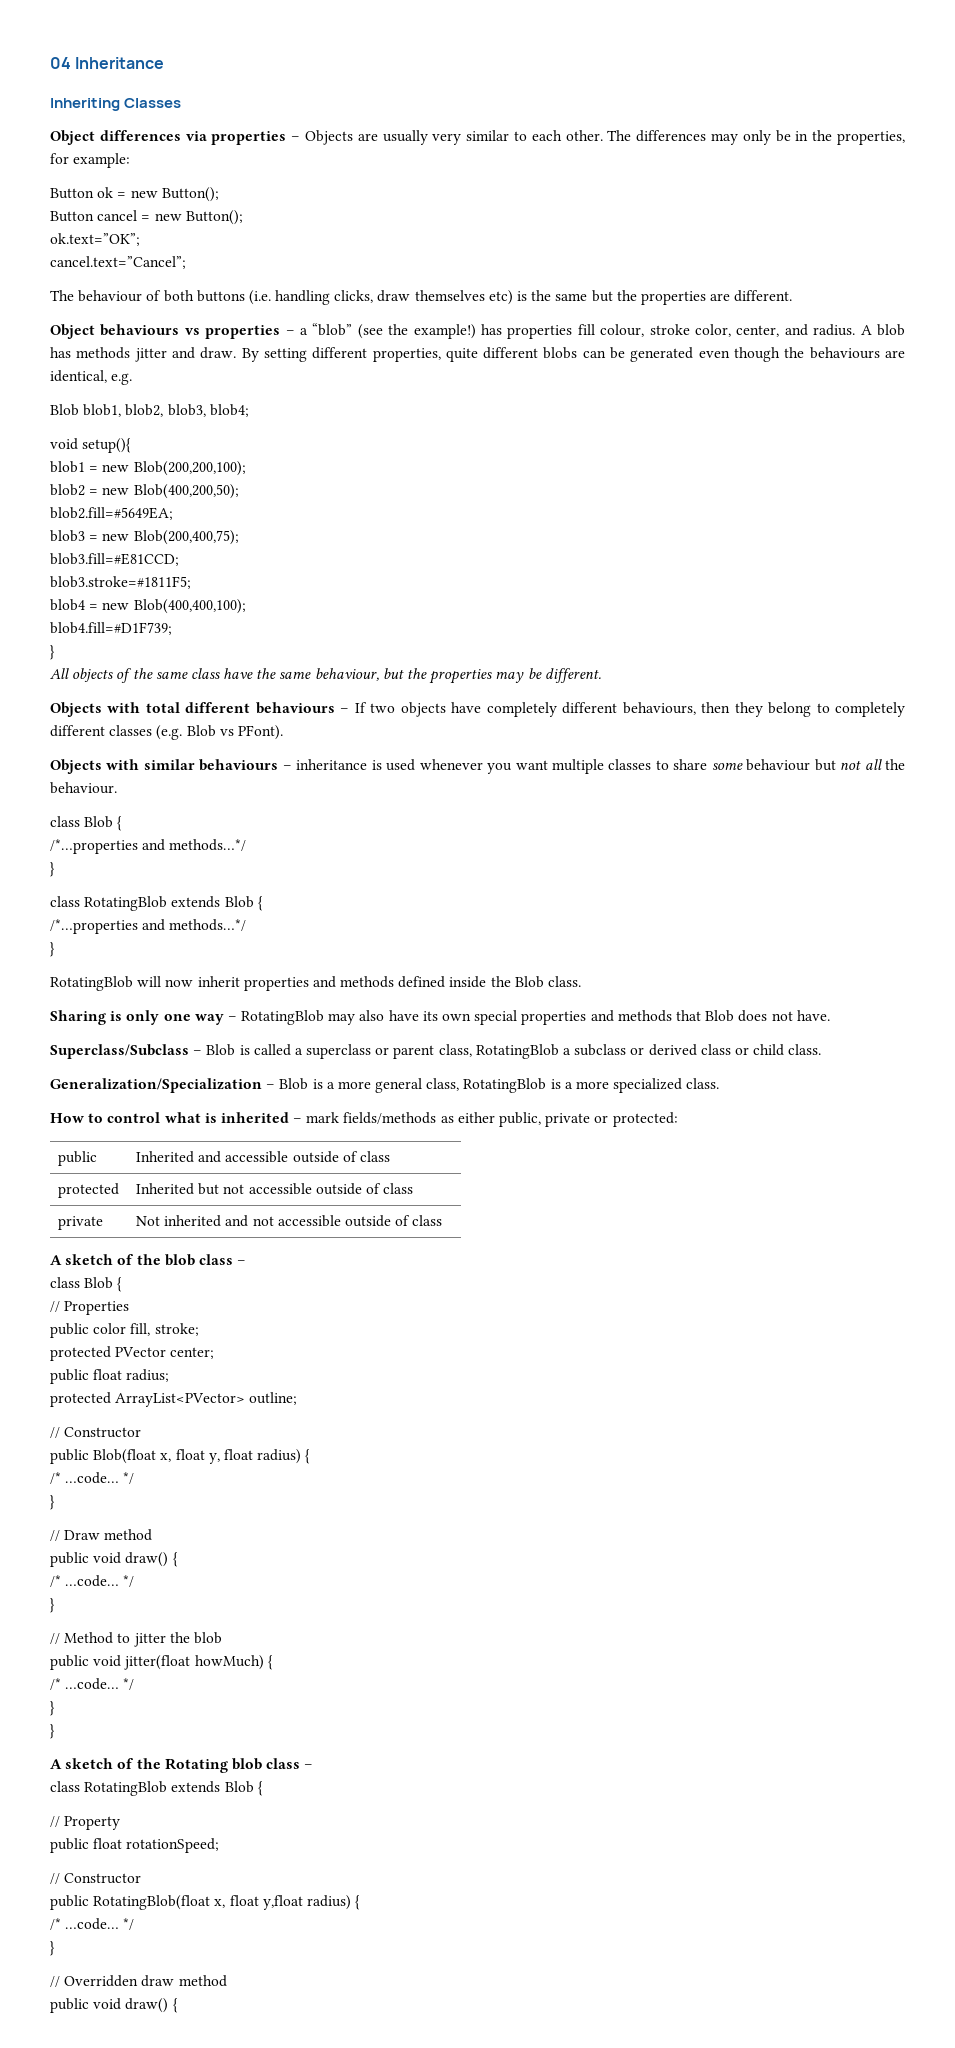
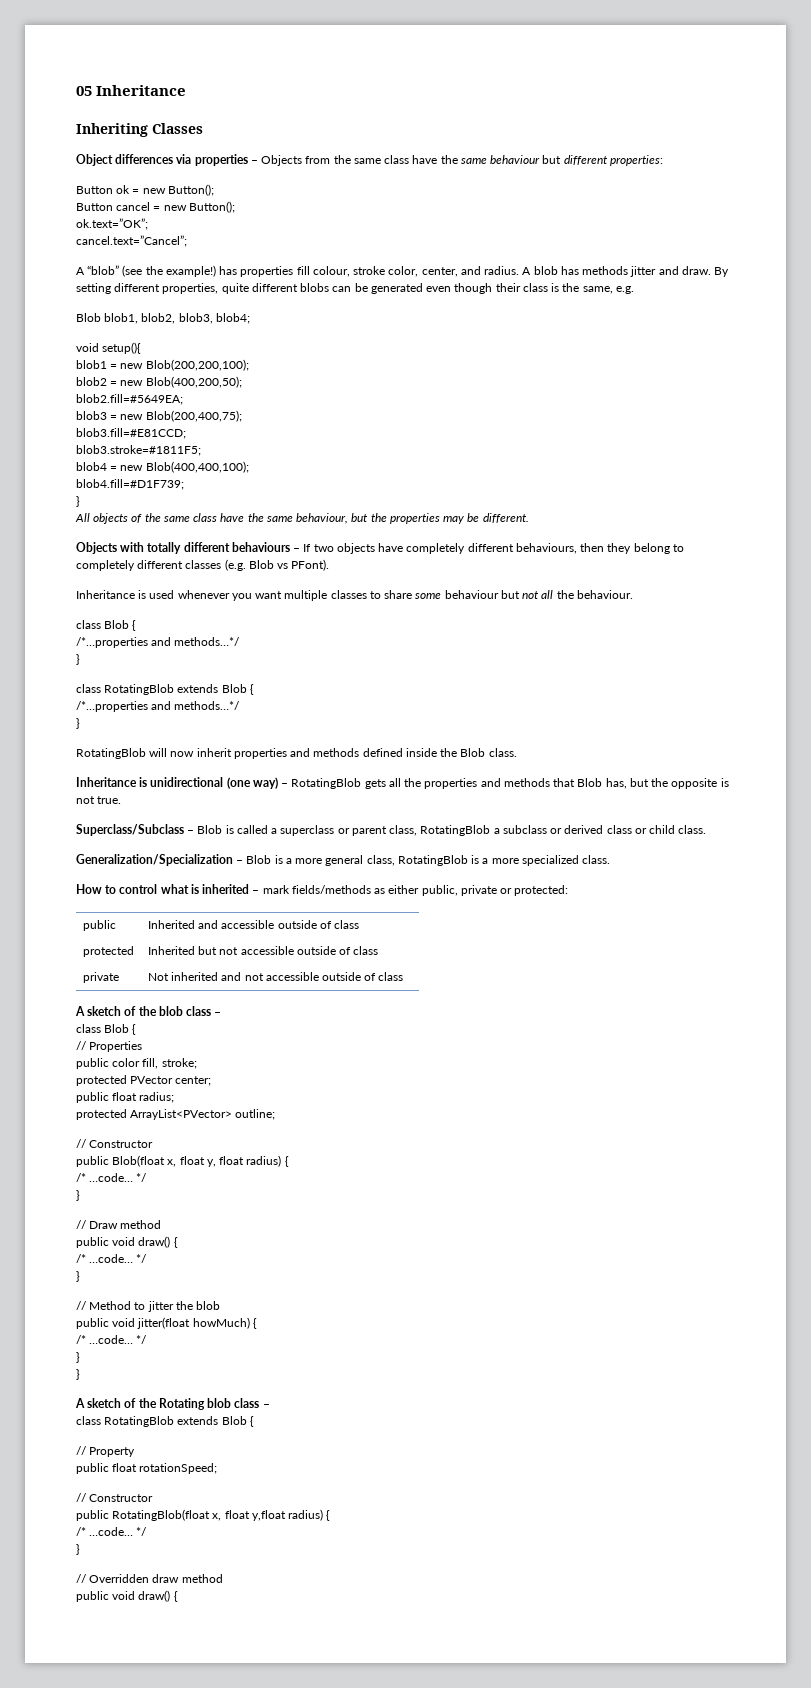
- 04 Inheritance
+ 05 Inheritance
- Object differences via properties – Objects are usually very similar to each other. The differences may only be in the properties, for example:
+ Object differences via properties – Objects from the same class have the same behaviour but different properties:
- The behaviour of both buttons (i.e. handling clicks, draw themselves etc) is the same but the properties are different.
- Object behaviours vs properties – a “blob” (see the example!) has properties fill colour, stroke color, center, and radius.
+ A “blob” (see the example!) has properties fill colour, stroke color, center, and radius.
- By setting different properties, quite different blobs can be generated even though the behaviours are identical, e.g.
+ By setting different properties, quite different blobs can be generated even though their class is the same, e.g.
- Objects with total different behaviours – If two objects have completely different behaviours, then they belong to completely different classes (e.g. Blob vs PFont).
+ Objects with totally different behaviours – If two objects have completely different behaviours, then they belong to completely different classes (e.g. Blob vs PFont).
- Objects with similar behaviours – inheritance is used whenever you want multiple classes to share some behaviour but not all the behaviour.
+ Inheritance is used whenever you want multiple classes to share some behaviour but not all the behaviour.
- Sharing is only one way – RotatingBlob may also have its own special properties and methods that Blob does not have.
+ Inheritance is unidirectional (one way) – RotatingBlob gets all the properties and methods that Blob has, but the opposite is not true.

